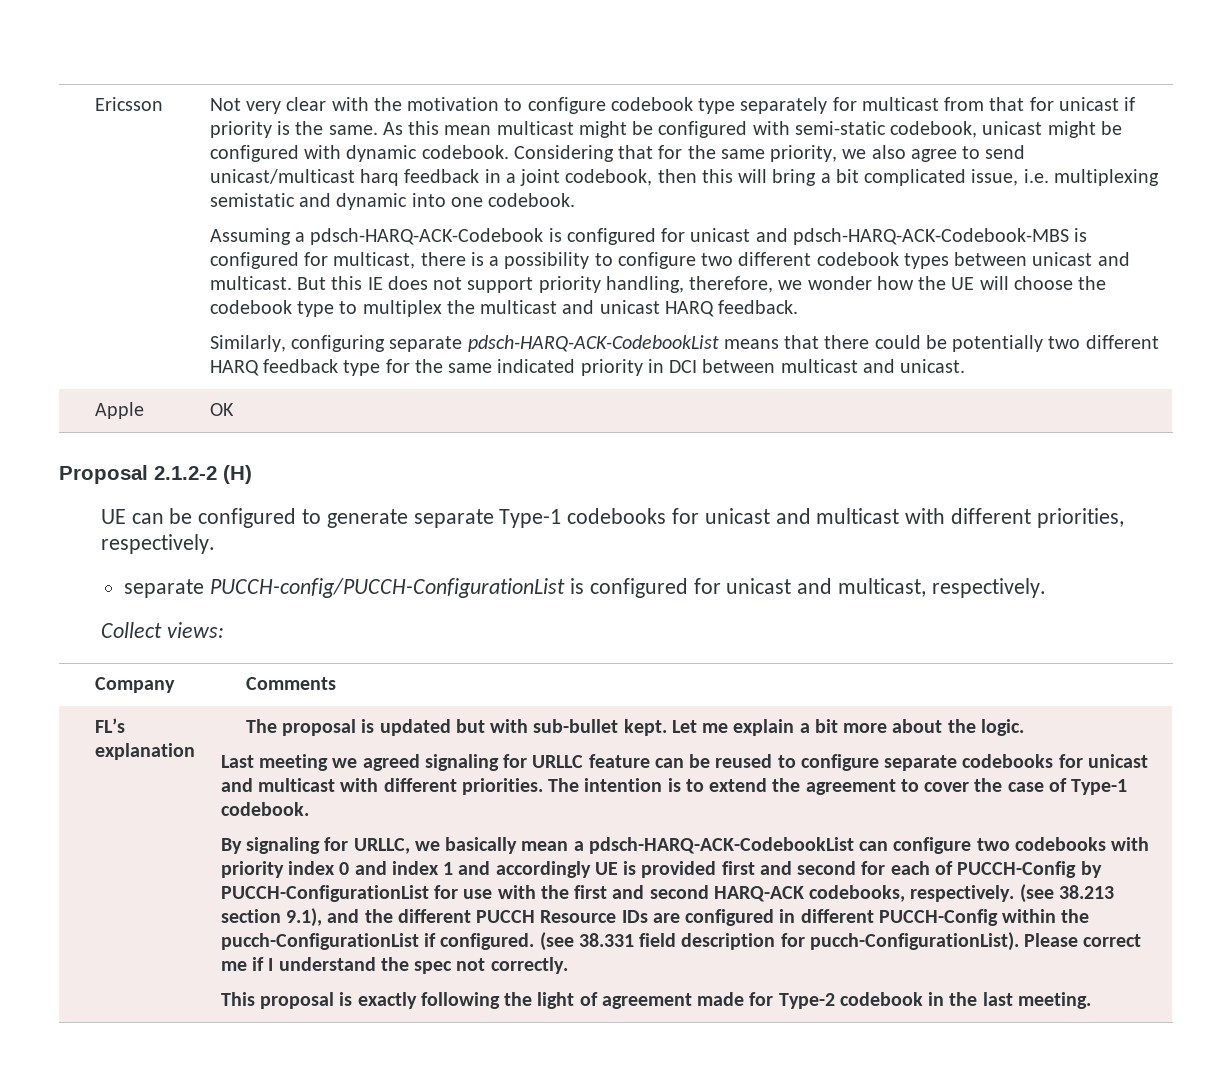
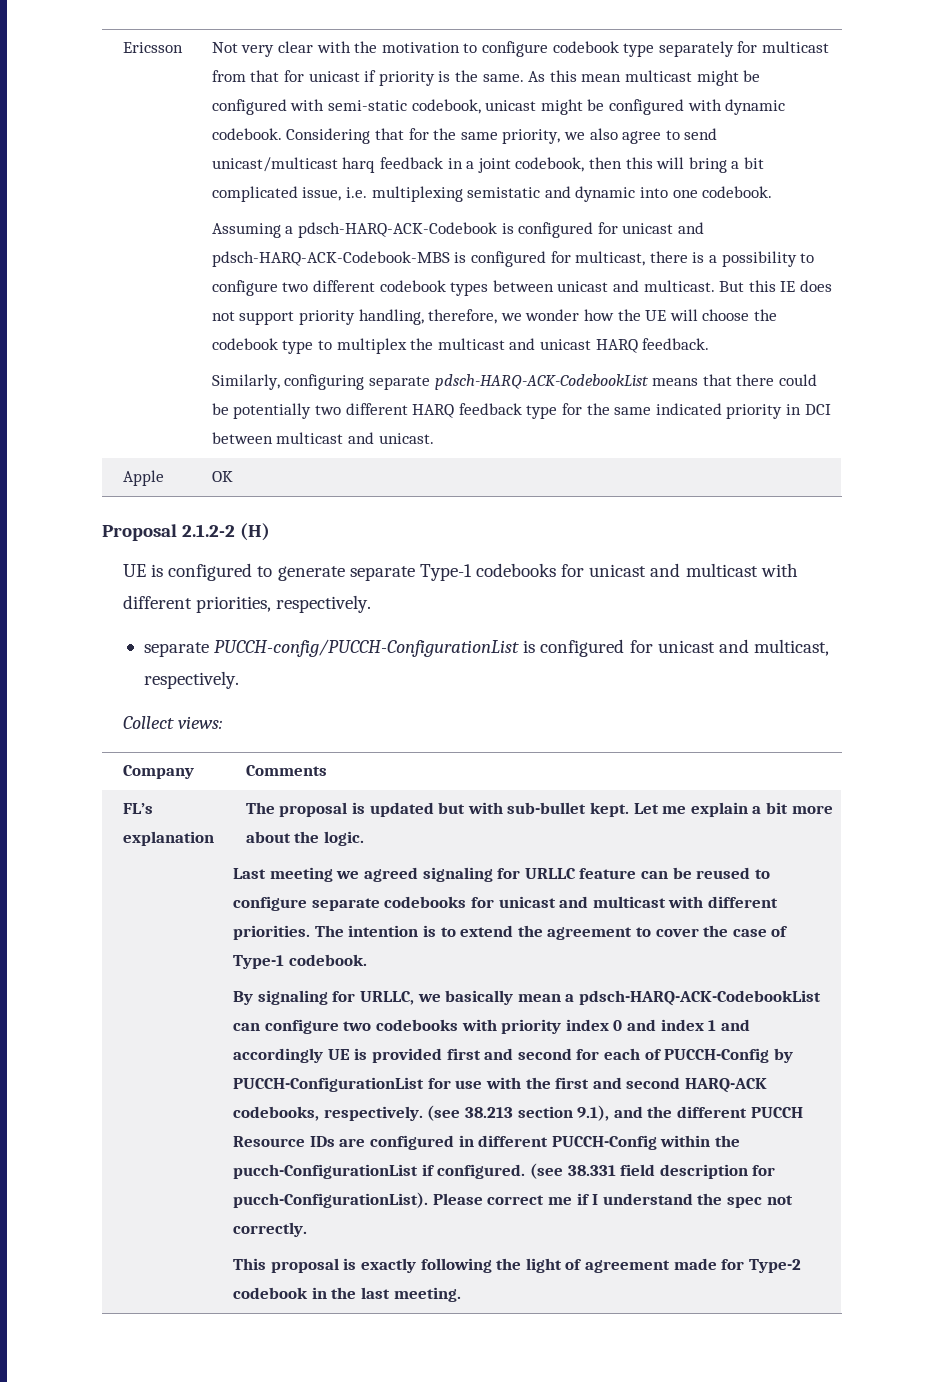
- UE can be configured to generate separate Type-1 codebooks for unicast and multicast with different priorities, respectively.
+ UE is configured to generate separate Type-1 codebooks for unicast and multicast with different priorities, respectively.

